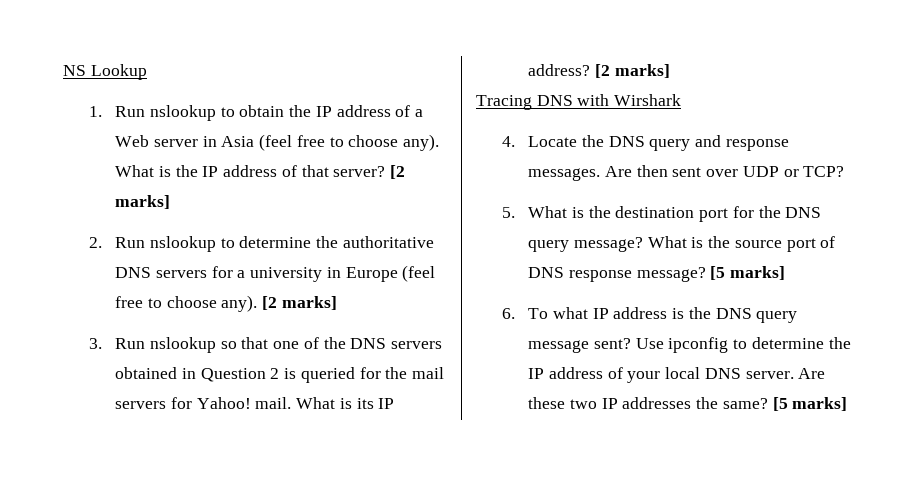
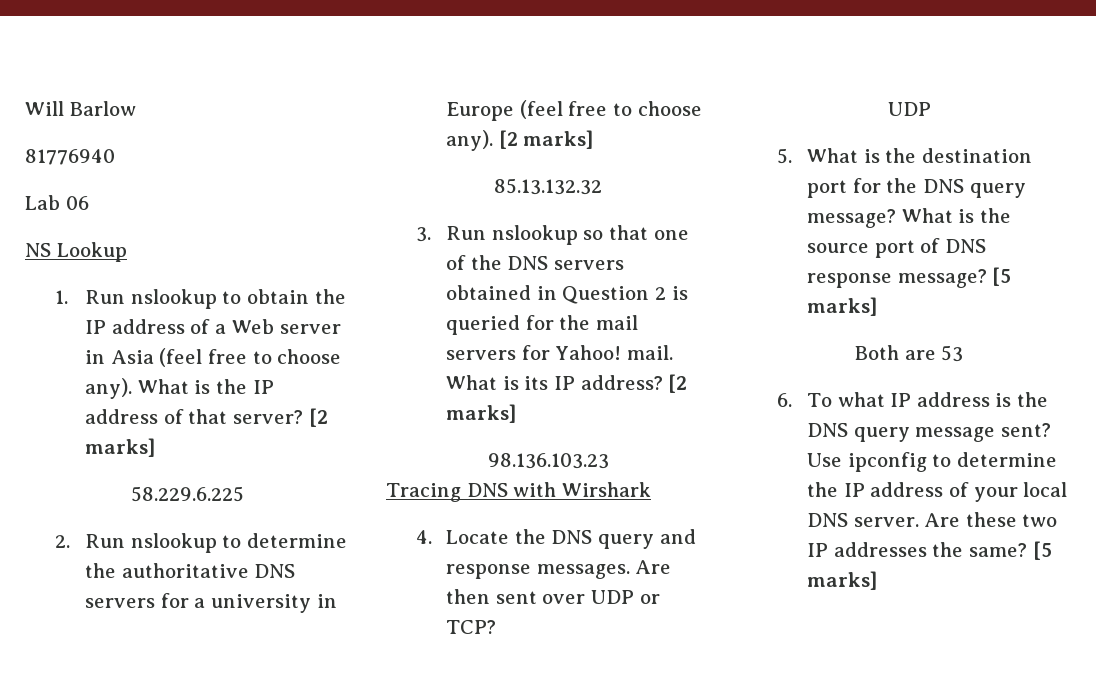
+ Will Barlow
+ 81776940
+ Lab 06
+ 58.229.6.225
+ 85.13.132.32
+ 98.136.103.23
  Are then sent over UDP or TCP?
+ UDP
+ Both are 53

